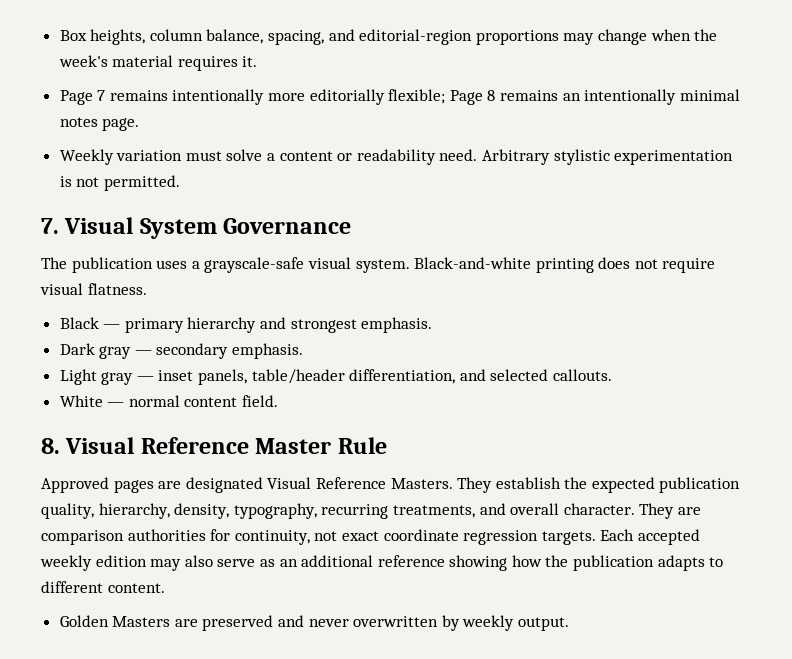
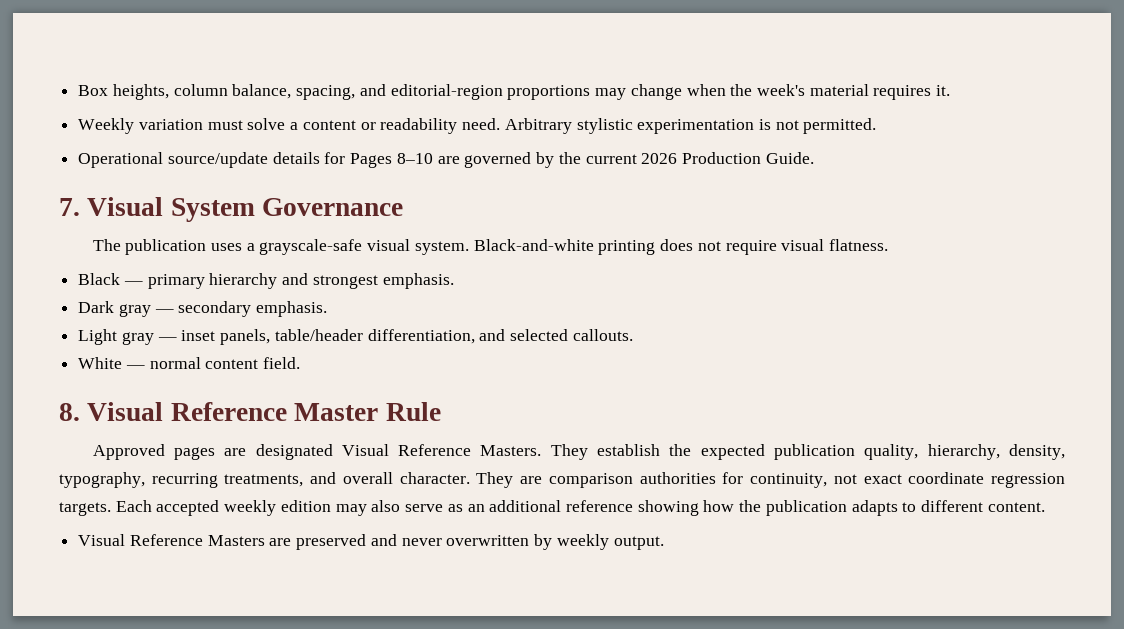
- Page 7 remains intentionally more editorially flexible; Page 8 remains an intentionally minimal notes page.
+ Operational source/update details for Pages 8–10 are governed by the current 2026 Production Guide.
- Golden Masters are preserved and never overwritten by weekly output.
+ Visual Reference Masters are preserved and never overwritten by weekly output.

